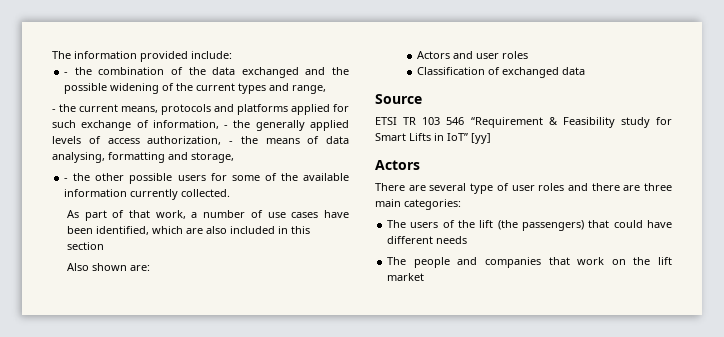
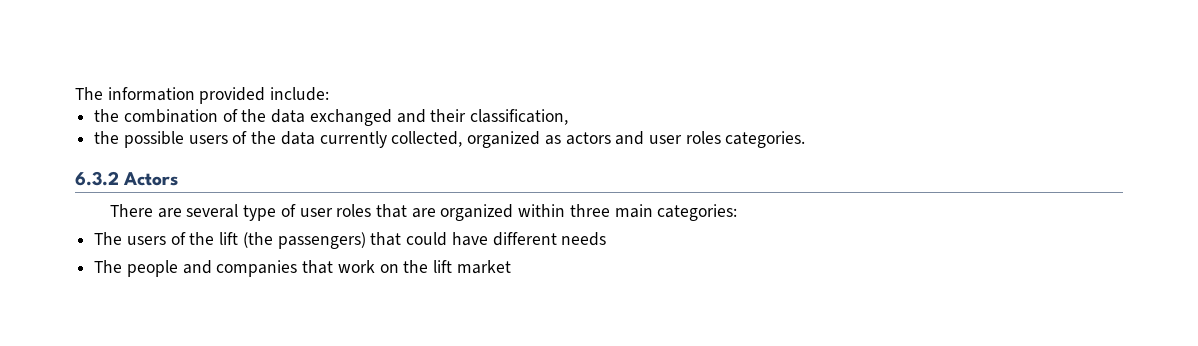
- - the combination of the data exchanged and the possible widening of the current types and range,
- - the current means, protocols and platforms applied for such exchange of information, - the generally applied levels of access authorization, - the means of data analysing, formatting and storage,
- - the other possible users for some of the available information currently collected.
- As part of that work, a number of use cases have been identified, which are also included in this section
- Also shown are:
- Actors and user roles
- Classification of exchanged data
- Source
- ETSI TR 103 546 “Requirement & Feasibility study for Smart Lifts in IoT” [yy]
- Actors
+ the combination of the data exchanged and their classification,
+ the possible users of the data currently collected, organized as actors and user roles categories.
+ 6.3.2 Actors
- There are several type of user roles and there are three main categories:
+ There are several type of user roles that are organized within three main categories:

